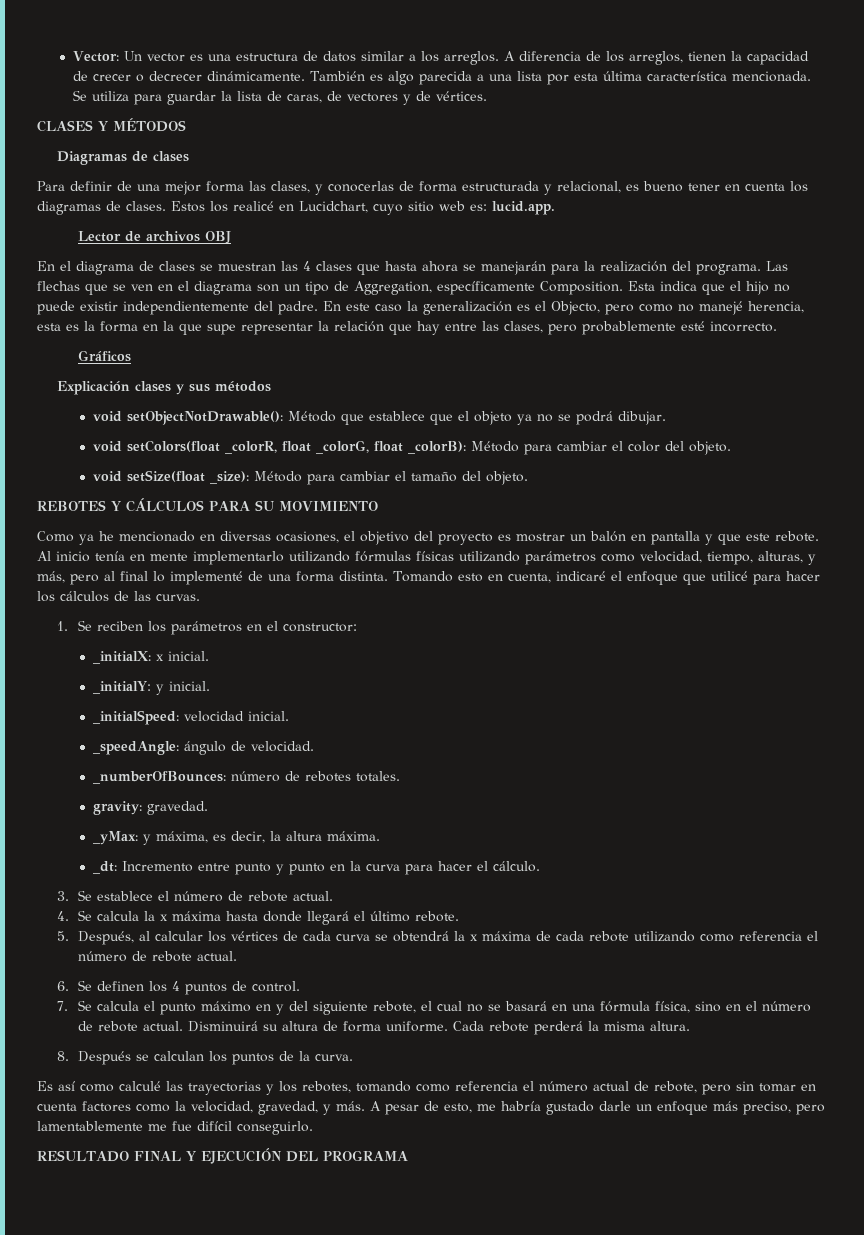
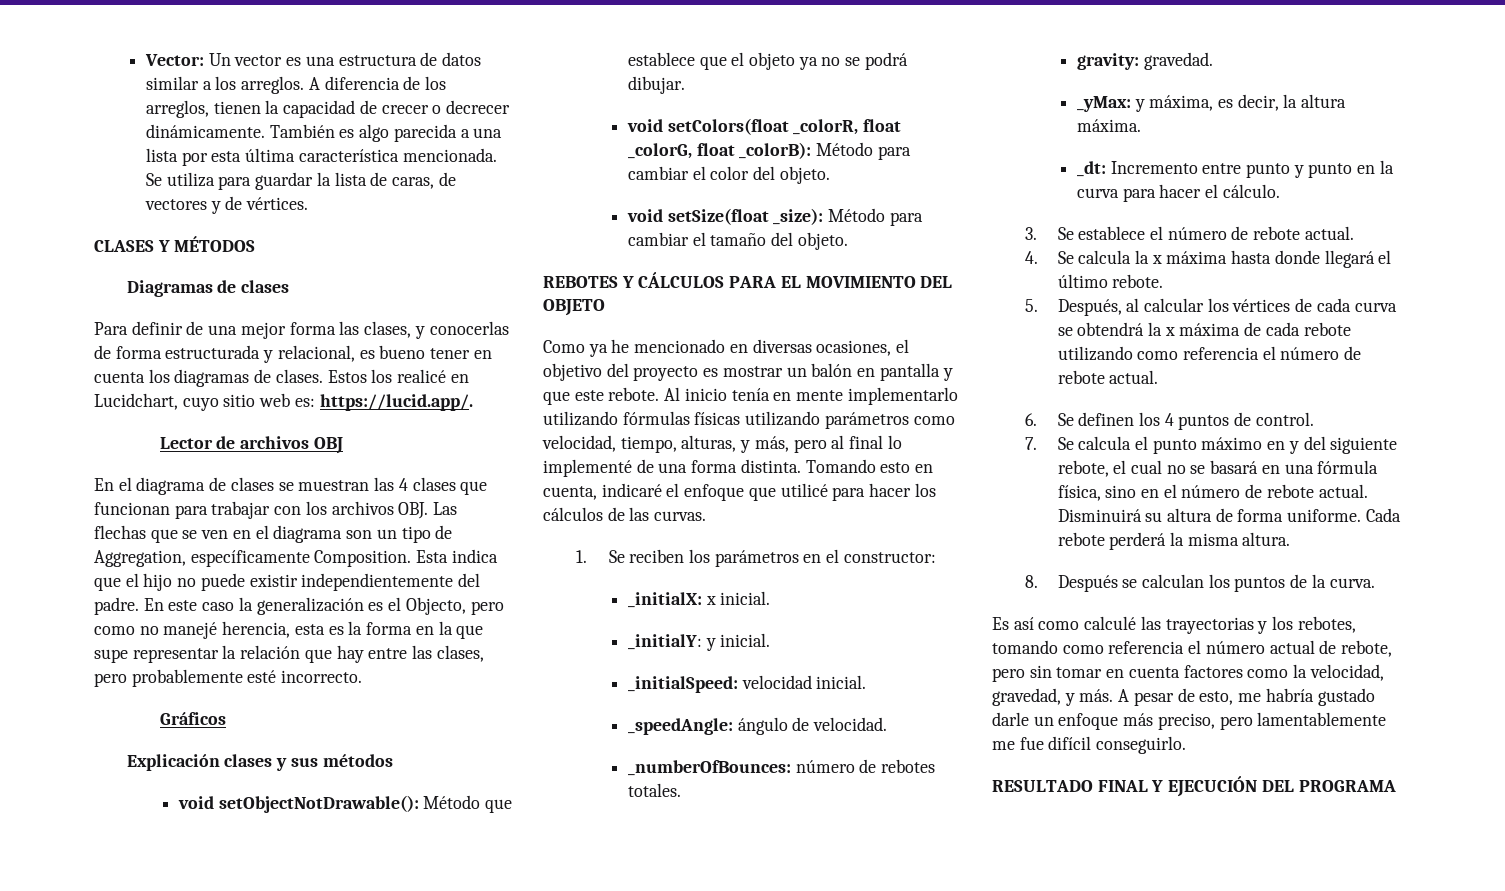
- Estos los realicé en Lucidchart, cuyo sitio web es: lucid.app.
+ Estos los realicé en Lucidchart, cuyo sitio web es: https://lucid.app/.
- En el diagrama de clases se muestran las 4 clases que hasta ahora se manejarán para la realización del programa. Las flechas que se ven en el diagrama son un tipo de Aggregation, específicamente Composition.
+ En el diagrama de clases se muestran las 4 clases que funcionan para trabajar con los archivos OBJ. Las flechas que se ven en el diagrama son un tipo de Aggregation, específicamente Composition.
- REBOTES Y CÁLCULOS PARA SU MOVIMIENTO
+ REBOTES Y CÁLCULOS PARA EL MOVIMIENTO DEL OBJETO

